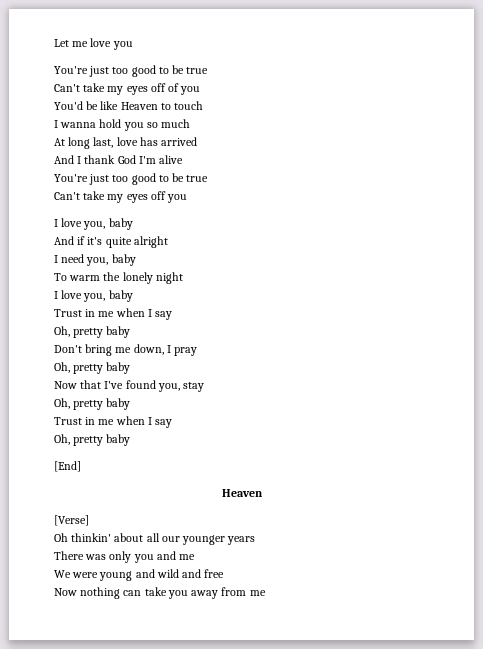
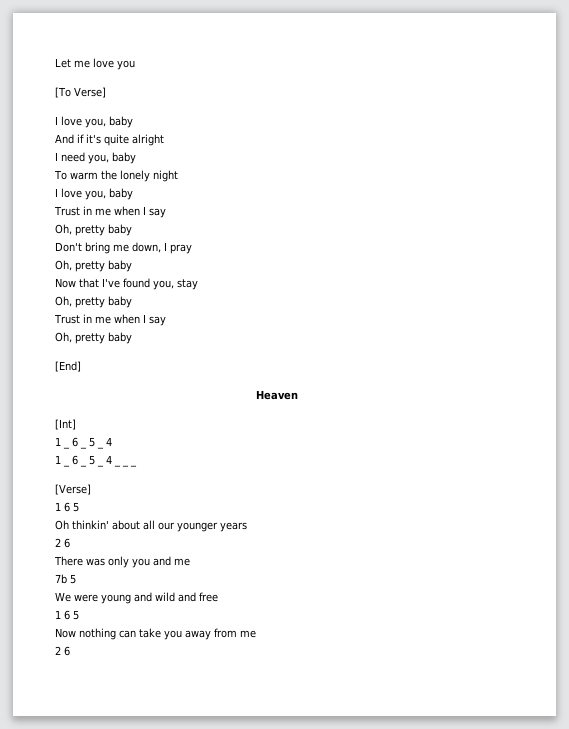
  Let me love you
- You're just too good to be true
- Can't take my eyes off of you
- You'd be like Heaven to touch
- I wanna hold you so much
- At long last, love has arrived
- And I thank God I'm alive
- You're just too good to be true
- Can't take my eyes off you
+ [To Verse]
+ [Int]
+ 1 _ 6 _ 5 _ 4
+ 1 _ 6 _ 5 _ 4 _ _ _
  [Verse]
+ 1 6 5
  Oh thinkin' about all our younger years
+ 2 6
+ 7b 5
  We were young and wild and free
+ 1 6 5
  Now nothing can take you away from me
+ 2 6

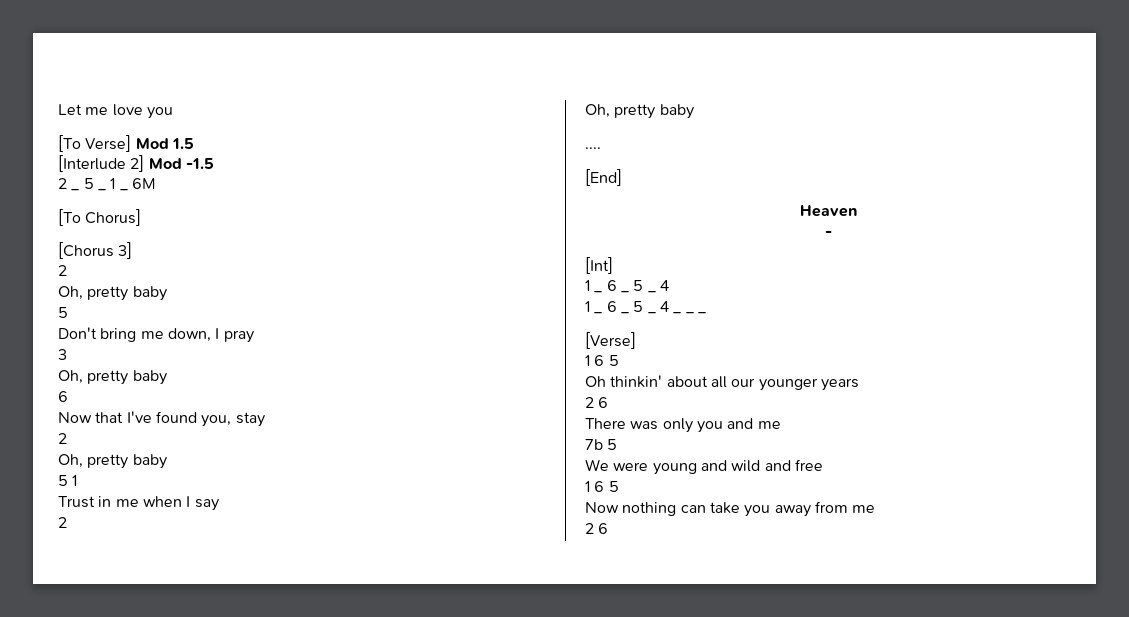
- [To Verse]
- I love you, baby
- And if it's quite alright
- I need you, baby
- To warm the lonely night
- I love you, baby
+ [To Verse] Mod 1.5
+ [Interlude 2] Mod -1.5
+ 2 _ 5 _ 1 _ 6M
+ [To Chorus]
+ [Chorus 3]
+ 2
+ Oh, pretty baby
+ 5
+ Don't bring me down, I pray
+ 3
+ Oh, pretty baby
+ 6
+ Now that I've found you, stay
+ 2
+ Oh, pretty baby
+ 5 1
  Trust in me when I say
+ 2
  Oh, pretty baby
- Don't bring me down, I pray
- Oh, pretty baby
- Now that I've found you, stay
- Oh, pretty baby
- Trust in me when I say
- Oh, pretty baby
+ ....
+ -

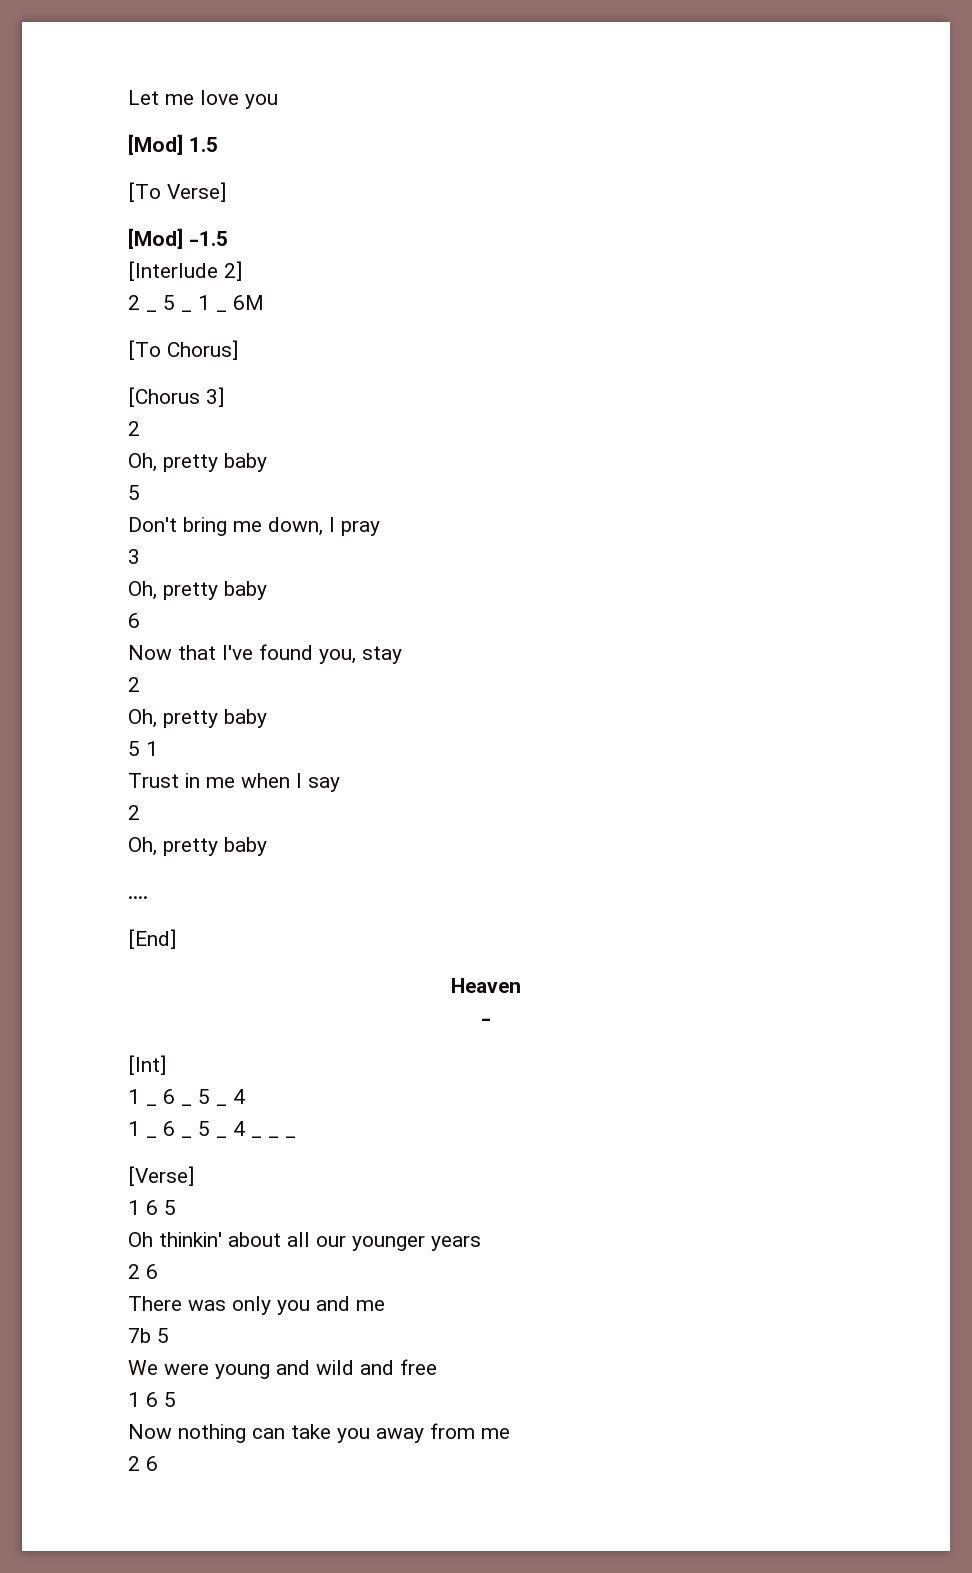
+ [Mod] 1.5
- [To Verse] Mod 1.5
+ [To Verse]
+ [Mod] -1.5
- [Interlude 2] Mod -1.5
+ [Interlude 2]

